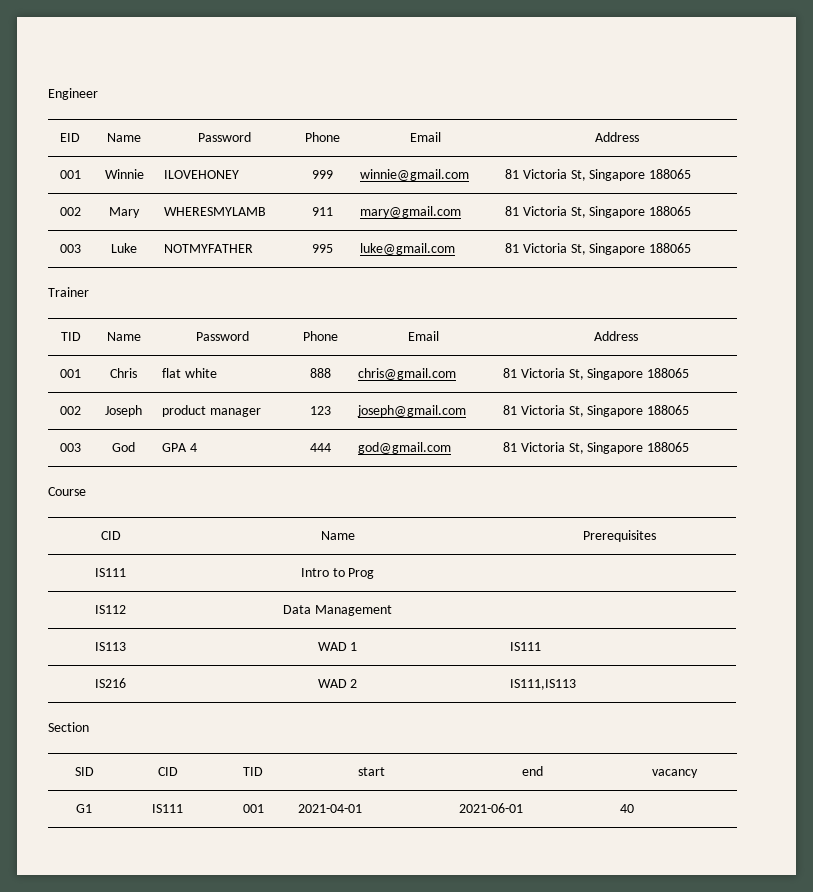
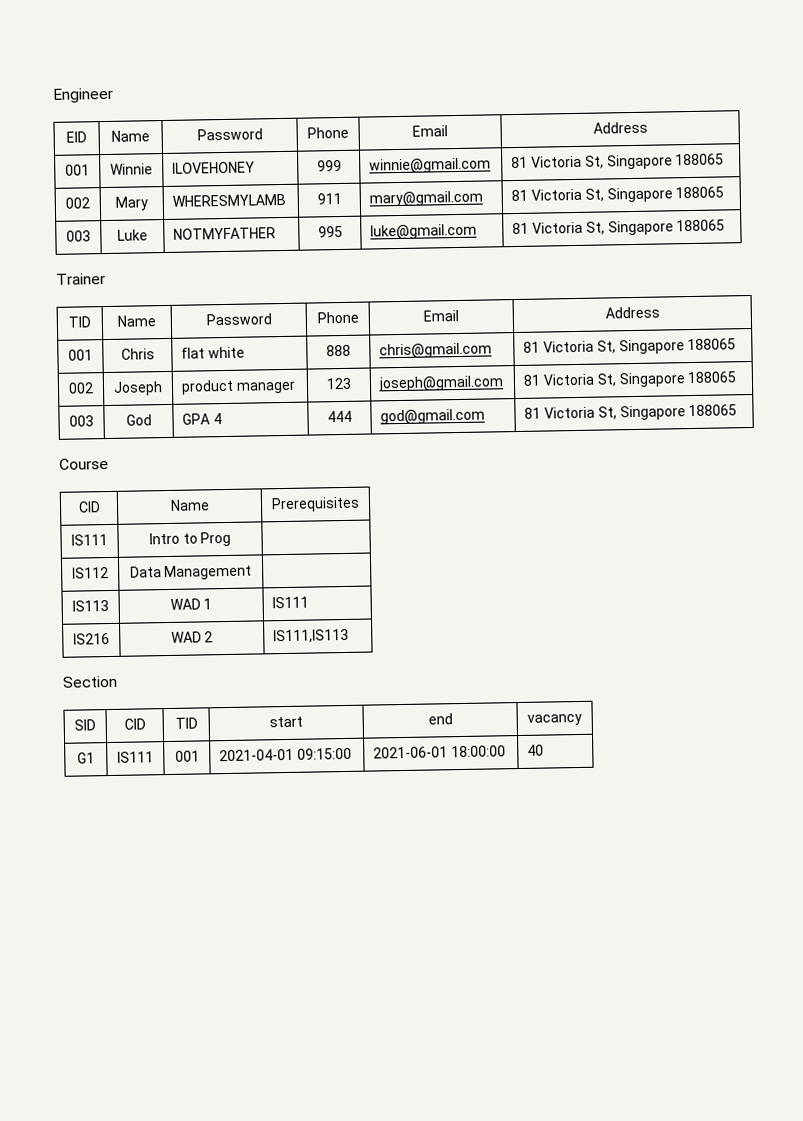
- G1 | IS111 | 001 | 2021-04-01 | 2021-06-01 | 40
+ G1 | IS111 | 001 | 2021-04-01 09:15:00 | 2021-06-01 18:00:00 | 40

